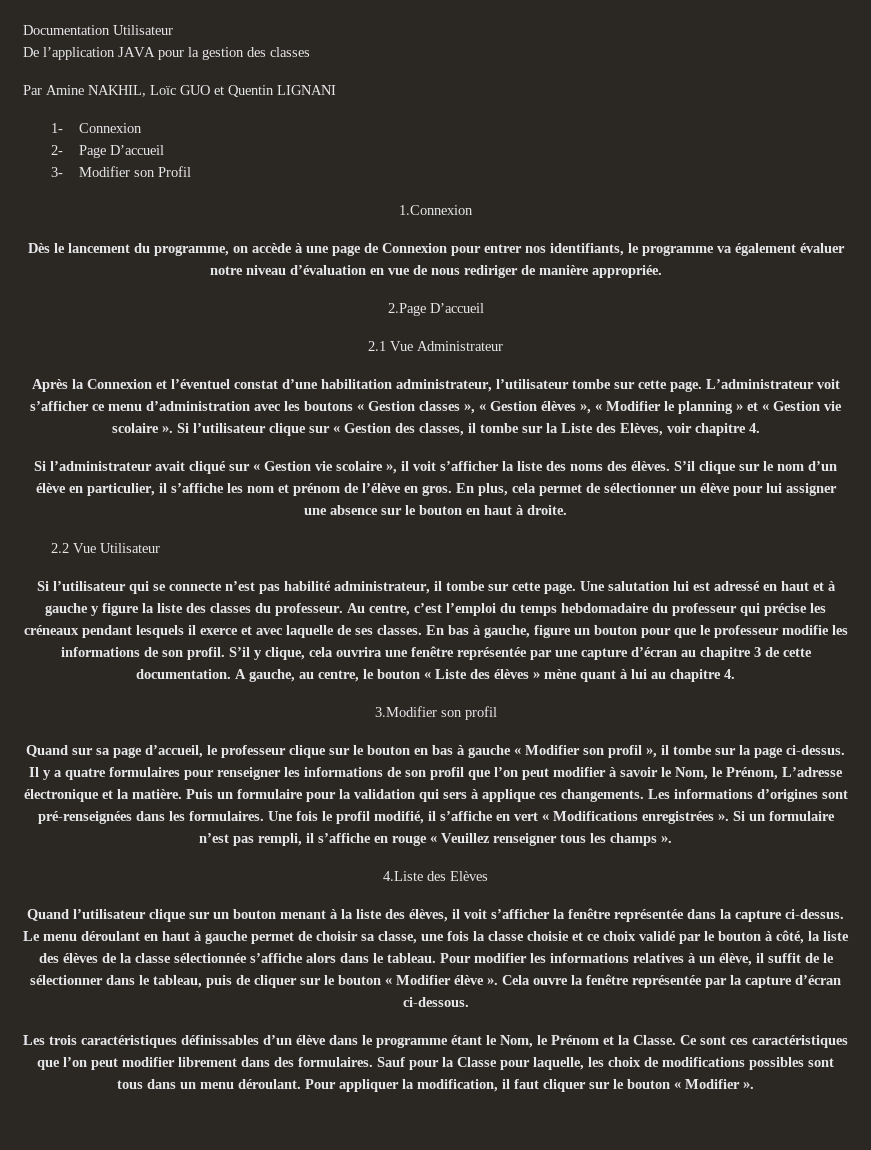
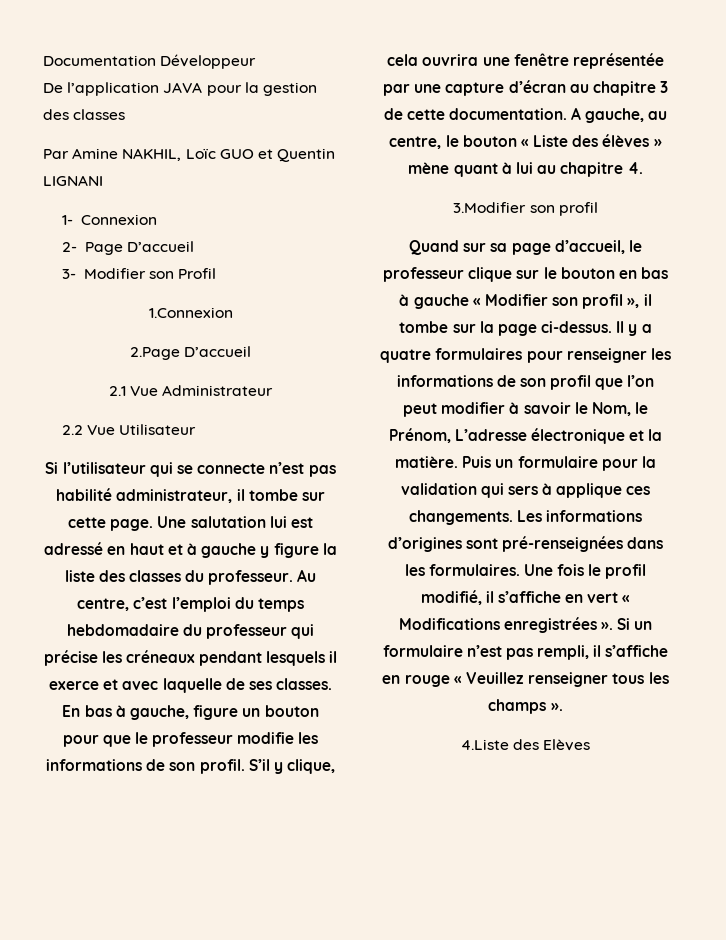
- Documentation Utilisateur
+ Documentation Développeur
- Dès le lancement du programme, on accède à une page de Connexion pour entrer nos identifiants, le programme va également évaluer notre niveau d’évaluation en vue de nous rediriger de manière appropriée.
- Après la Connexion et l’éventuel constat d’une habilitation administrateur, l’utilisateur tombe sur cette page. L’administrateur voit s’afficher ce menu d’administration avec les boutons « Gestion classes », « Gestion élèves », « Modifier le planning » et « Gestion vie scolaire ». Si l’utilisateur clique sur « Gestion des classes, il tombe sur la Liste des Elèves, voir chapitre 4.
- Si l’administrateur avait cliqué sur « Gestion vie scolaire », il voit s’afficher la liste des noms des élèves. S’il clique sur le nom d’un élève en particulier, il s’affiche les nom et prénom de l’élève en gros. En plus, cela permet de sélectionner un élève pour lui assigner une absence sur le bouton en haut à droite.
- Quand l’utilisateur clique sur un bouton menant à la liste des élèves, il voit s’afficher la fenêtre représentée dans la capture ci-dessus. Le menu déroulant en haut à gauche permet de choisir sa classe, une fois la classe choisie et ce choix validé par le bouton à côté, la liste des élèves de la classe sélectionnée s’affiche alors dans le tableau. Pour modifier les informations relatives à un élève, il suffit de le sélectionner dans le tableau, puis de cliquer sur le bouton « Modifier élève ». Cela ouvre la fenêtre représentée par la capture d’écran ci-dessous.
- Les trois caractéristiques définissables d’un élève dans le programme étant le Nom, le Prénom et la Classe. Ce sont ces caractéristiques que l’on peut modifier librement dans des formulaires. Sauf pour la Classe pour laquelle, les choix de modifications possibles sont tous dans un menu déroulant. Pour appliquer la modification, il faut cliquer sur le bouton « Modifier ».

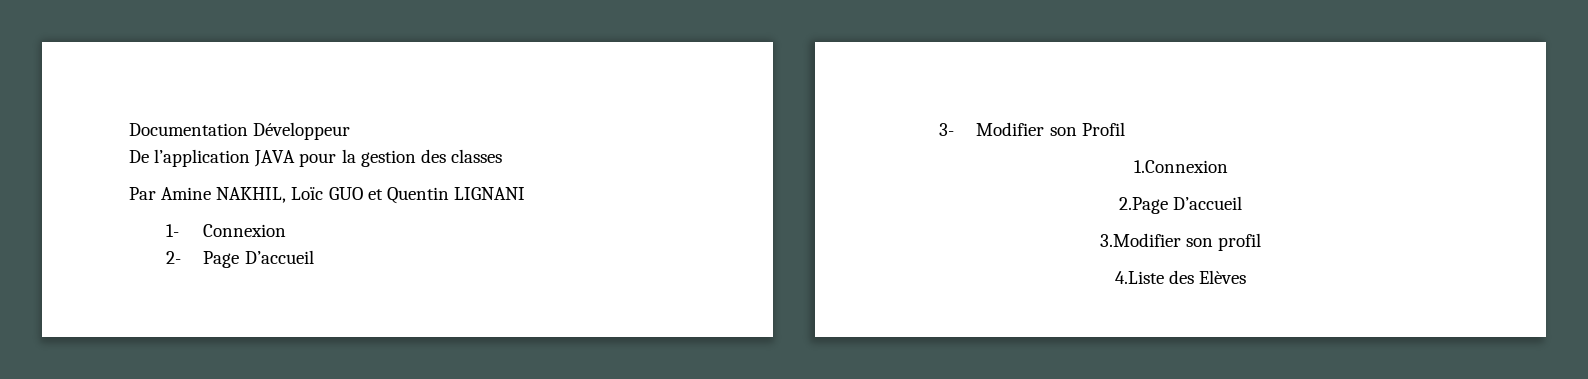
- 2.1 Vue Administrateur
- 2.2 Vue Utilisateur
- Si l’utilisateur qui se connecte n’est pas habilité administrateur, il tombe sur cette page. Une salutation lui est adressé en haut et à gauche y figure la liste des classes du professeur. Au centre, c’est l’emploi du temps hebdomadaire du professeur qui précise les créneaux pendant lesquels il exerce et avec laquelle de ses classes. En bas à gauche, figure un bouton pour que le professeur modifie les informations de son profil. S’il y clique, cela ouvrira une fenêtre représentée par une capture d’écran au chapitre 3 de cette documentation. A gauche, au centre, le bouton « Liste des élèves » mène quant à lui au chapitre 4.
  3.Modifier son profil
- Quand sur sa page d’accueil, le professeur clique sur le bouton en bas à gauche « Modifier son profil », il tombe sur la page ci-dessus. Il y a quatre formulaires pour renseigner les informations de son profil que l’on peut modifier à savoir le Nom, le Prénom, L’adresse électronique et la matière. Puis un formulaire pour la validation qui sers à applique ces changements. Les informations d’origines sont pré-renseignées dans les formulaires. Une fois le profil modifié, il s’affiche en vert « Modifications enregistrées ». Si un formulaire n’est pas rempli, il s’affiche en rouge « Veuillez renseigner tous les champs ».

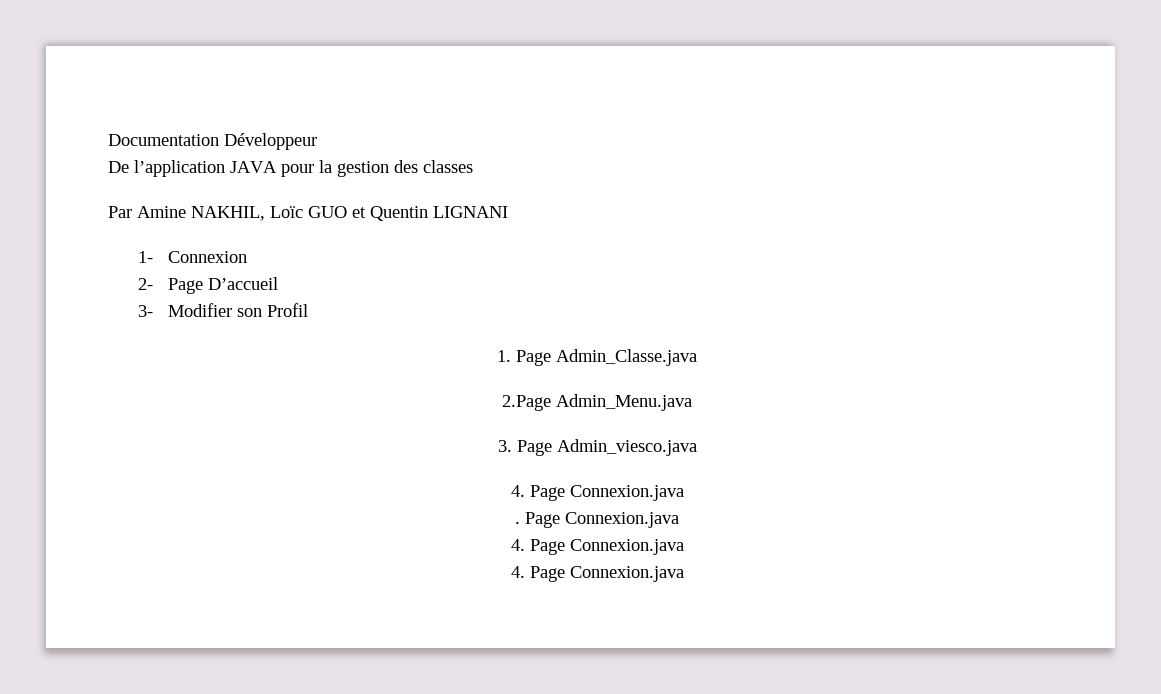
- 1.Connexion
- 2.Page D’accueil
- 3.Modifier son profil
- 4.Liste des Elèves
+ 1. Page Admin_Classe.java
+ 2.Page Admin_Menu.java
+ 3. Page Admin_viesco.java
+ 4. Page Connexion.java
+ . Page Connexion.java
+ 4. Page Connexion.java
+ 4. Page Connexion.java

